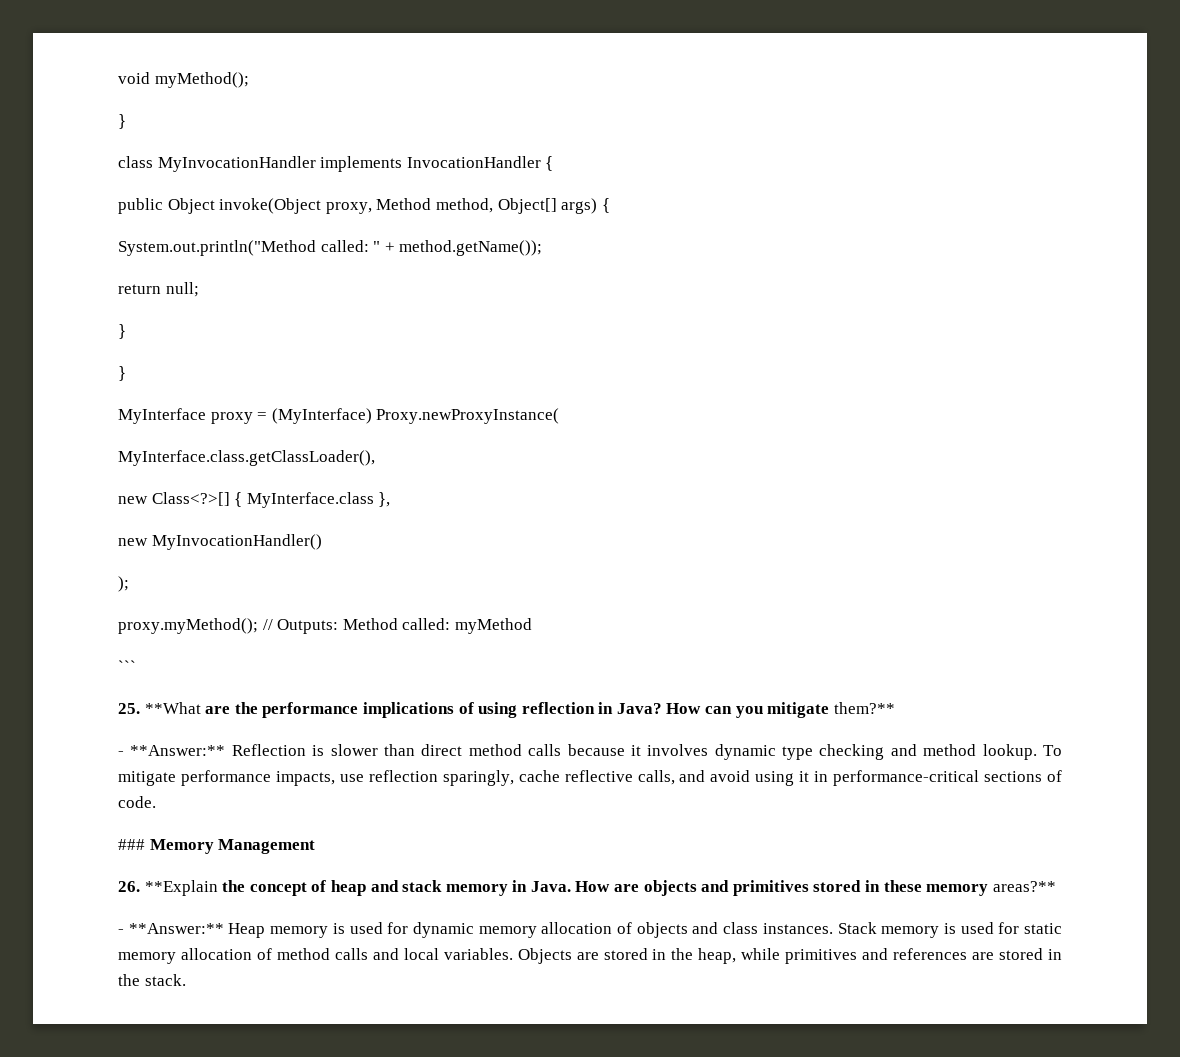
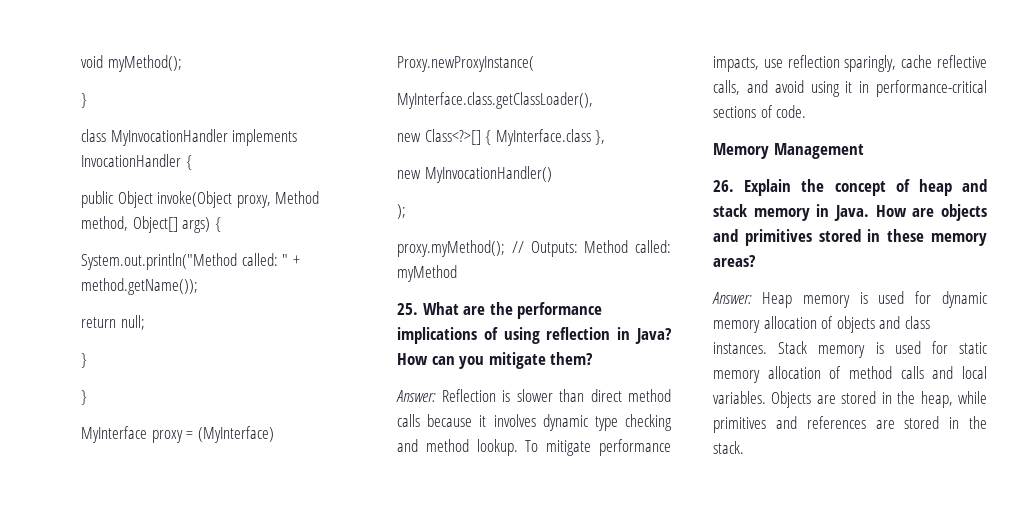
- ```
- 25. **What are the performance implications of using reflection in Java?
+ 25. What are the performance implications of using reflection in Java?
- How can you mitigate them?**
- - **Answer:** Reflection is slower than direct method calls because it involves dynamic type checking and method lookup.
+ How can you mitigate them?
+ Answer: Reflection is slower than direct method calls because it involves dynamic type checking and method lookup.
- ### Memory Management
+ Memory Management
- 26. **Explain the concept of heap and stack memory in Java.
+ 26. Explain the concept of heap and stack memory in Java.
- How are objects and primitives stored in these memory areas?**
- - **Answer:** Heap memory is used for dynamic memory allocation of objects and class instances.
+ How are objects and primitives stored in these memory areas?
+ Answer: Heap memory is used for dynamic memory allocation of objects and class instances.

